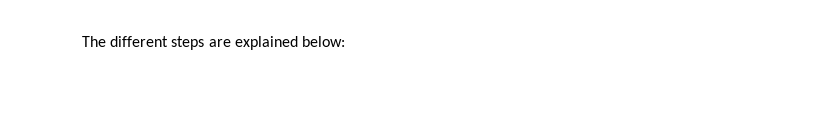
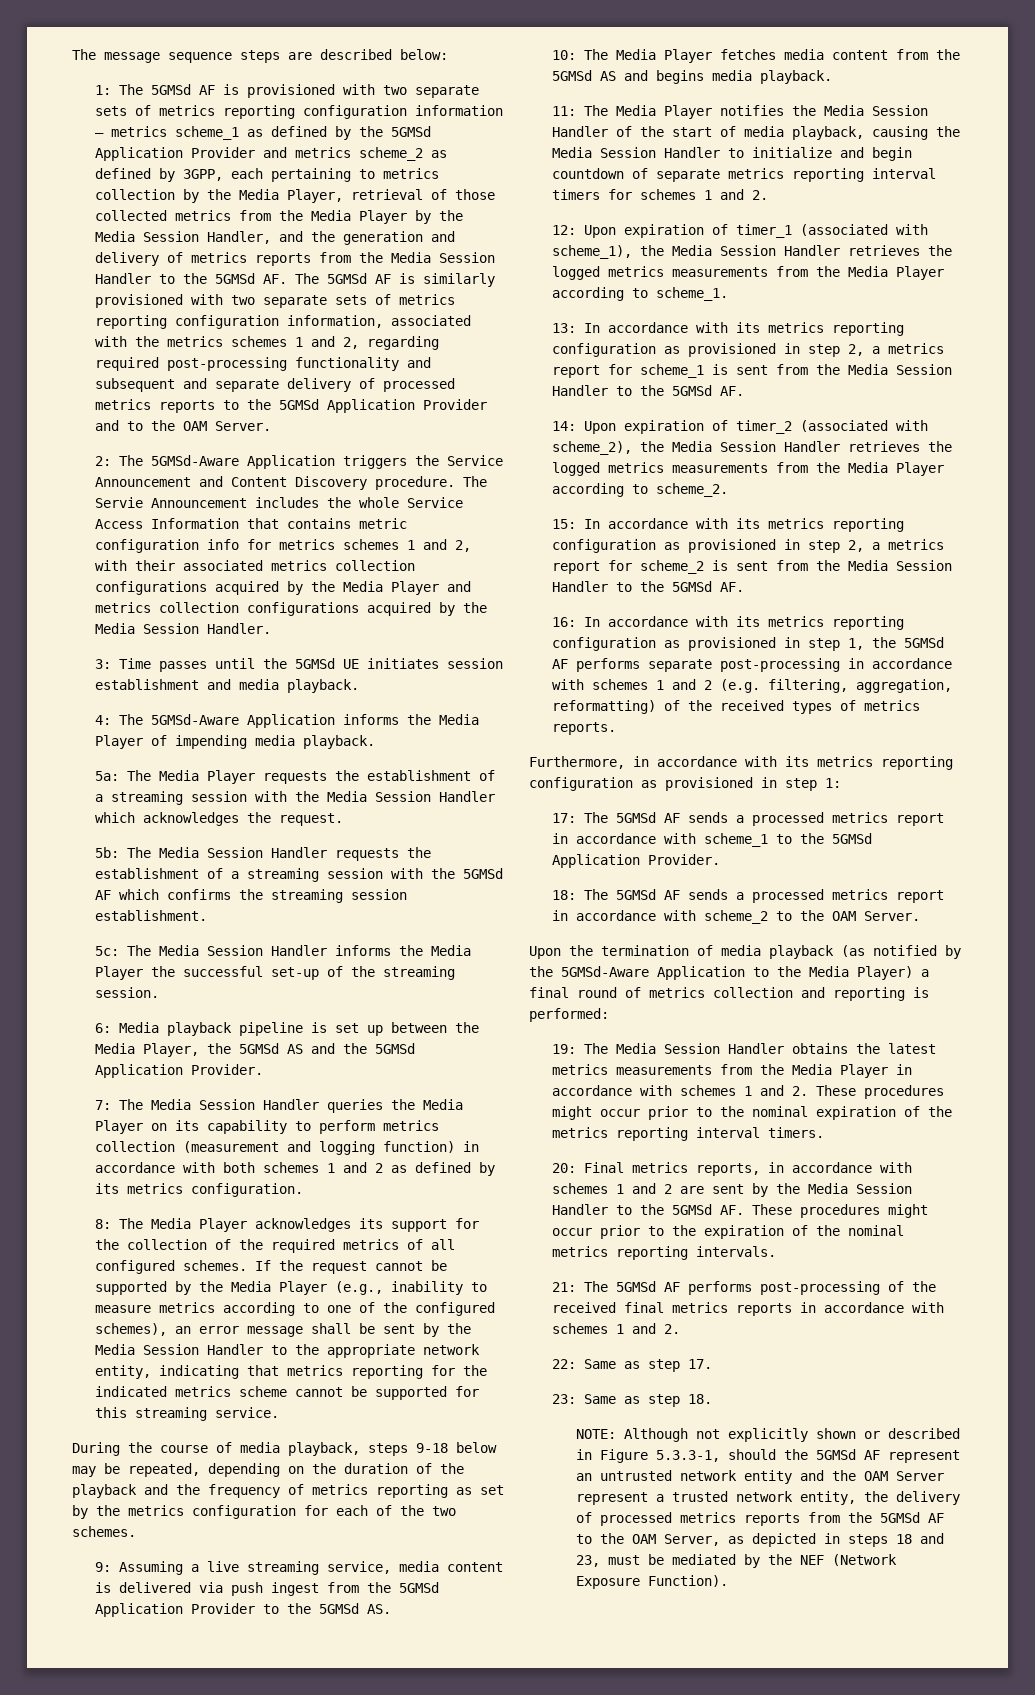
- The different steps are explained below:
+ The message sequence steps are described below:
+ 1: The 5GMSd AF is provisioned with two separate sets of metrics reporting configuration information – metrics scheme_1 as defined by the 5GMSd Application Provider and metrics scheme_2 as defined by 3GPP, each pertaining to metrics collection by the Media Player, retrieval of those collected metrics from the Media Player by the Media Session Handler, and the generation and delivery of metrics reports from the Media Session Handler to the 5GMSd AF. The 5GMSd AF is similarly provisioned with two separate sets of metrics reporting configuration information, associated with the metrics schemes 1 and 2, regarding required post-processing functionality and subsequent and separate delivery of processed metrics reports to the 5GMSd Application Provider and to the OAM Server.
+ 2: The 5GMSd-Aware Application triggers the Service Announcement and Content Discovery procedure. The Servie Announcement includes the whole Service Access Information that contains metric configuration info for metrics schemes 1 and 2, with their associated metrics collection configurations acquired by the Media Player and metrics collection configurations acquired by the Media Session Handler.
+ 3: Time passes until the 5GMSd UE initiates session establishment and media playback.
+ 4: The 5GMSd-Aware Application informs the Media Player of impending media playback.
+ 5a: The Media Player requests the establishment of a streaming session with the Media Session Handler which acknowledges the request.
+ 5b: The Media Session Handler requests the establishment of a streaming session with the 5GMSd AF which confirms the streaming session establishment.
+ 5c: The Media Session Handler informs the Media Player the successful set-up of the streaming session.
+ 6: Media playback pipeline is set up between the Media Player, the 5GMSd AS and the 5GMSd Application Provider.
+ 7: The Media Session Handler queries the Media Player on its capability to perform metrics collection (measurement and logging function) in accordance with both schemes 1 and 2 as defined by its metrics configuration.
+ 8: The Media Player acknowledges its support for the collection of the required metrics of all configured schemes. If the request cannot be supported by the Media Player (e.g., inability to measure metrics according to one of the configured schemes), an error message shall be sent by the Media Session Handler to the appropriate network entity, indicating that metrics reporting for the indicated metrics scheme cannot be supported for this streaming service.
+ During the course of media playback, steps 9-18 below may be repeated, depending on the duration of the playback and the frequency of metrics reporting as set by the metrics configuration for each of the two schemes.
+ 9: Assuming a live streaming service, media content is delivered via push ingest from the 5GMSd Application Provider to the 5GMSd AS.
+ 10: The Media Player fetches media content from the 5GMSd AS and begins media playback.
+ 11: The Media Player notifies the Media Session Handler of the start of media playback, causing the Media Session Handler to initialize and begin countdown of separate metrics reporting interval timers for schemes 1 and 2.
+ 12: Upon expiration of timer_1 (associated with scheme_1), the Media Session Handler retrieves the logged metrics measurements from the Media Player according to scheme_1.
+ 13: In accordance with its metrics reporting configuration as provisioned in step 2, a metrics report for scheme_1 is sent from the Media Session Handler to the 5GMSd AF.
+ 14: Upon expiration of timer_2 (associated with scheme_2), the Media Session Handler retrieves the logged metrics measurements from the Media Player according to scheme_2.
+ 15: In accordance with its metrics reporting configuration as provisioned in step 2, a metrics report for scheme_2 is sent from the Media Session Handler to the 5GMSd AF.
+ 16: In accordance with its metrics reporting configuration as provisioned in step 1, the 5GMSd AF performs separate post-processing in accordance with schemes 1 and 2 (e.g. filtering, aggregation, reformatting) of the received types of metrics reports.
+ Furthermore, in accordance with its metrics reporting configuration as provisioned in step 1:
+ 17: The 5GMSd AF sends a processed metrics report in accordance with scheme_1 to the 5GMSd Application Provider.
+ 18: The 5GMSd AF sends a processed metrics report in accordance with scheme_2 to the OAM Server.
+ Upon the termination of media playback (as notified by the 5GMSd-Aware Application to the Media Player) a final round of metrics collection and reporting is performed:
+ 19: The Media Session Handler obtains the latest metrics measurements from the Media Player in accordance with schemes 1 and 2. These procedures might occur prior to the nominal expiration of the metrics reporting interval timers.
+ 20: Final metrics reports, in accordance with schemes 1 and 2 are sent by the Media Session Handler to the 5GMSd AF. These procedures might occur prior to the expiration of the nominal metrics reporting intervals.
+ 21: The 5GMSd AF performs post-processing of the received final metrics reports in accordance with schemes 1 and 2.
+ 22: Same as step 17.
+ 23: Same as step 18.
+ NOTE: Although not explicitly shown or described in Figure 5.3.3-1, should the 5GMSd AF represent an untrusted network entity and the OAM Server represent a trusted network entity, the delivery of processed metrics reports from the 5GMSd AF to the OAM Server, as depicted in steps 18 and 23, must be mediated by the NEF (Network Exposure Function).

